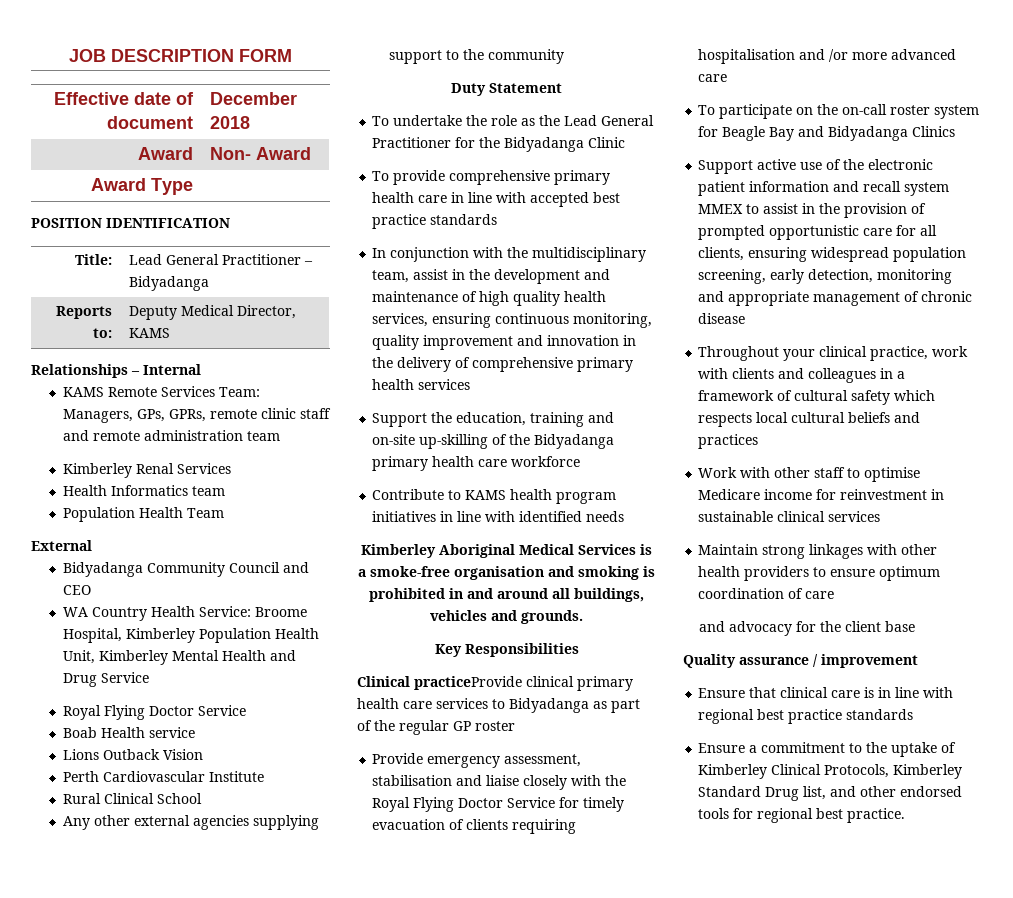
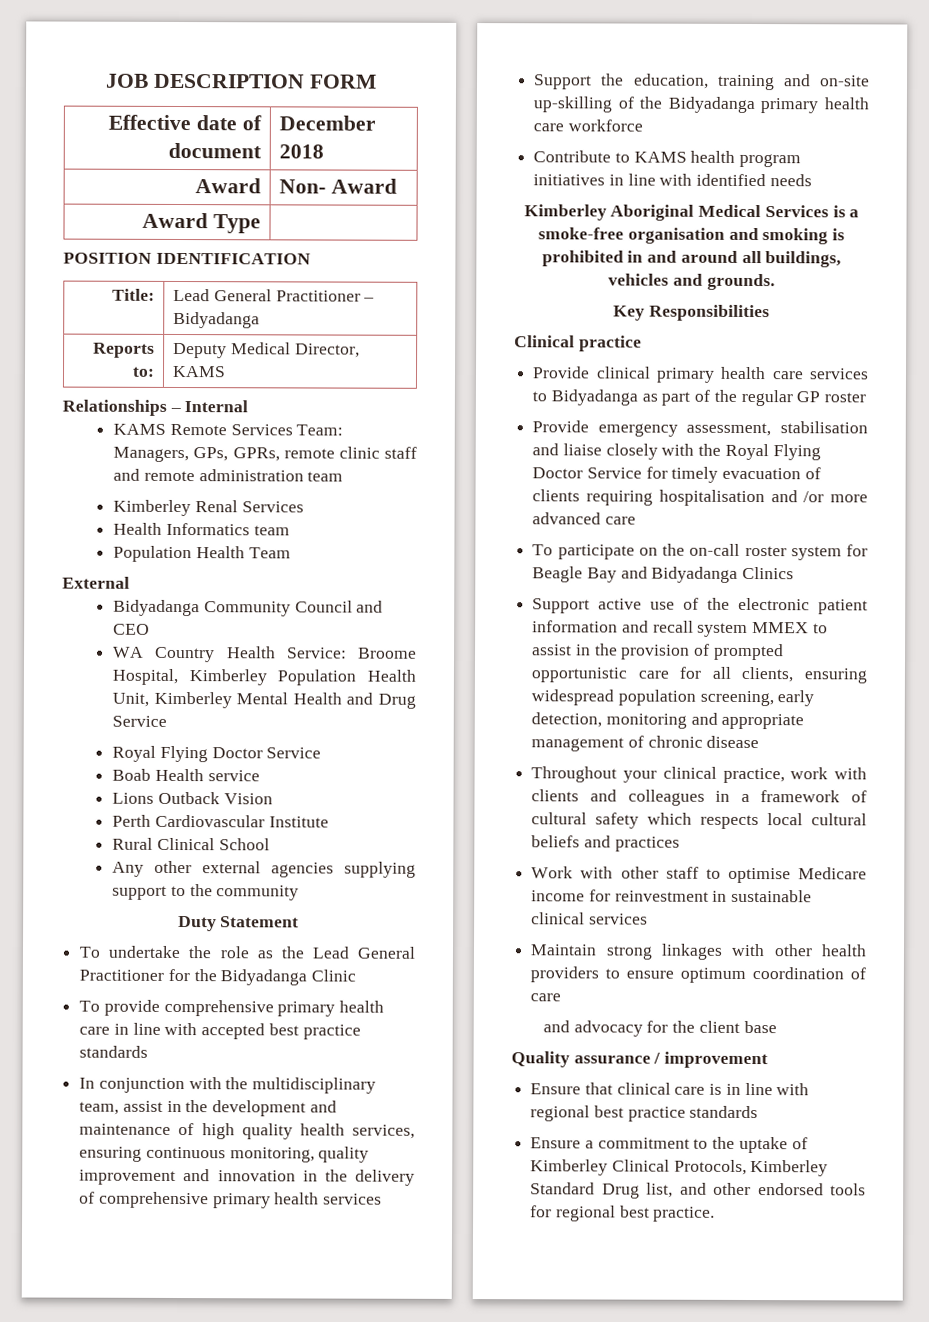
- Clinical practiceProvide clinical primary health care services to Bidyadanga as part of the regular GP roster
+ Clinical practice
+ Provide clinical primary health care services to Bidyadanga as part of the regular GP roster

